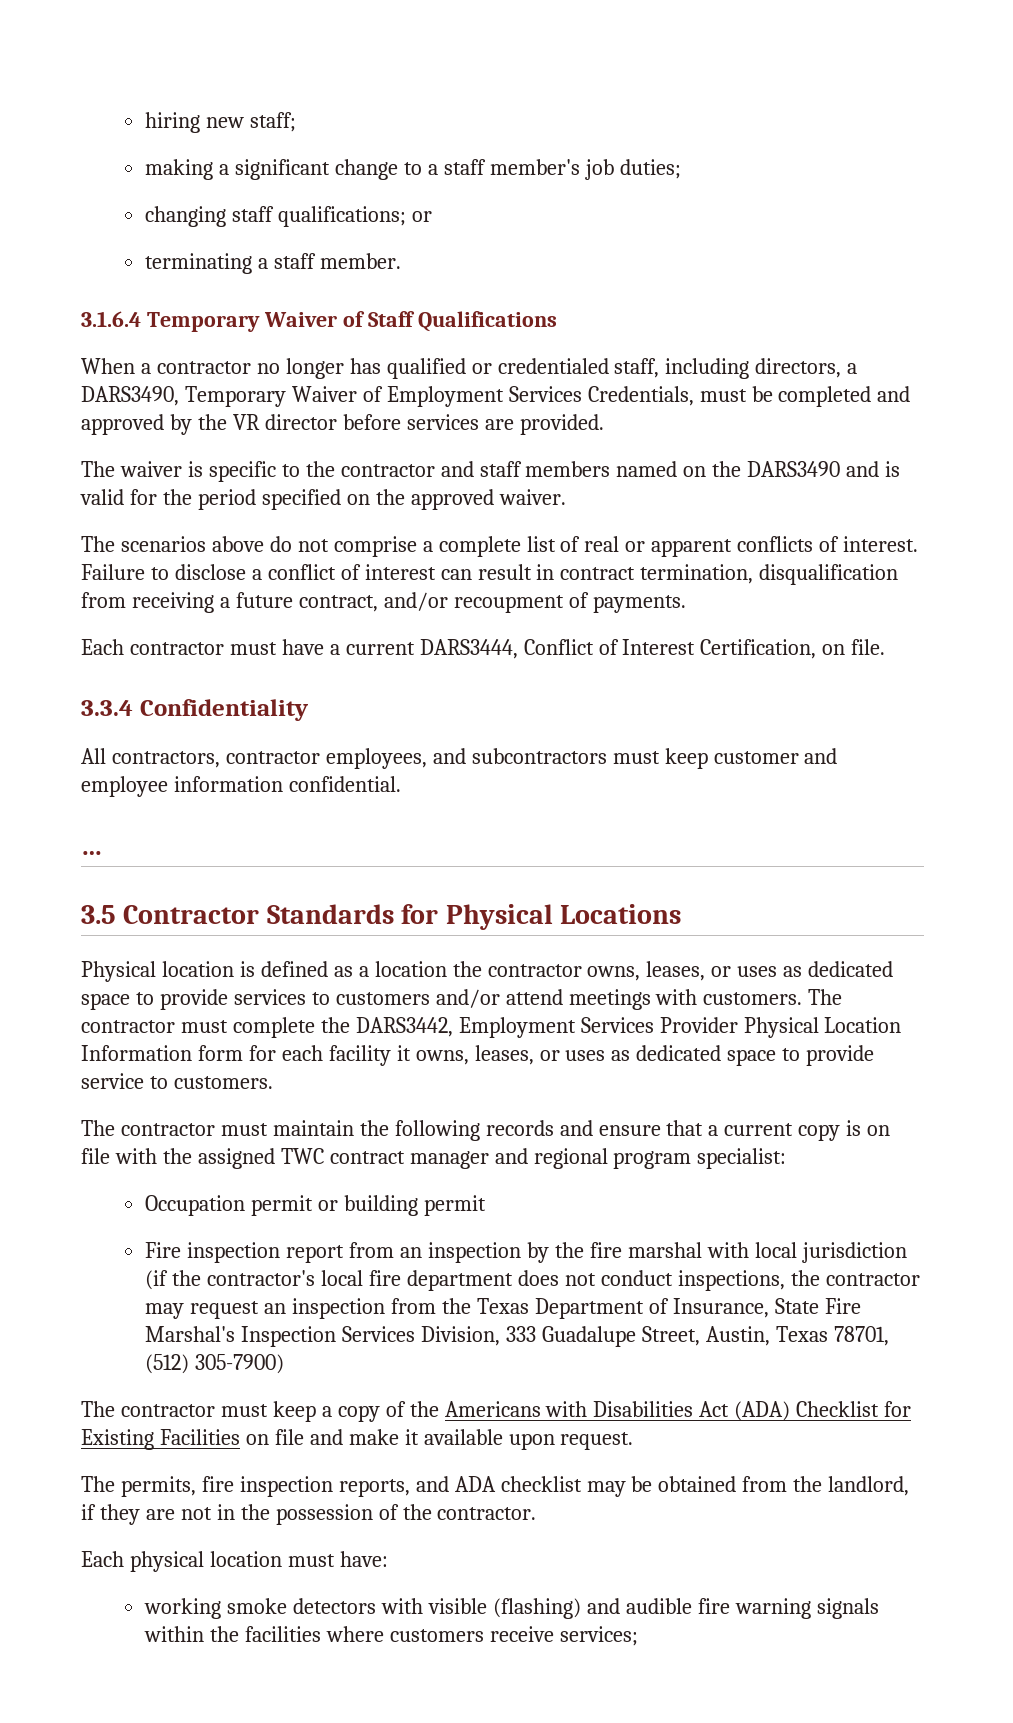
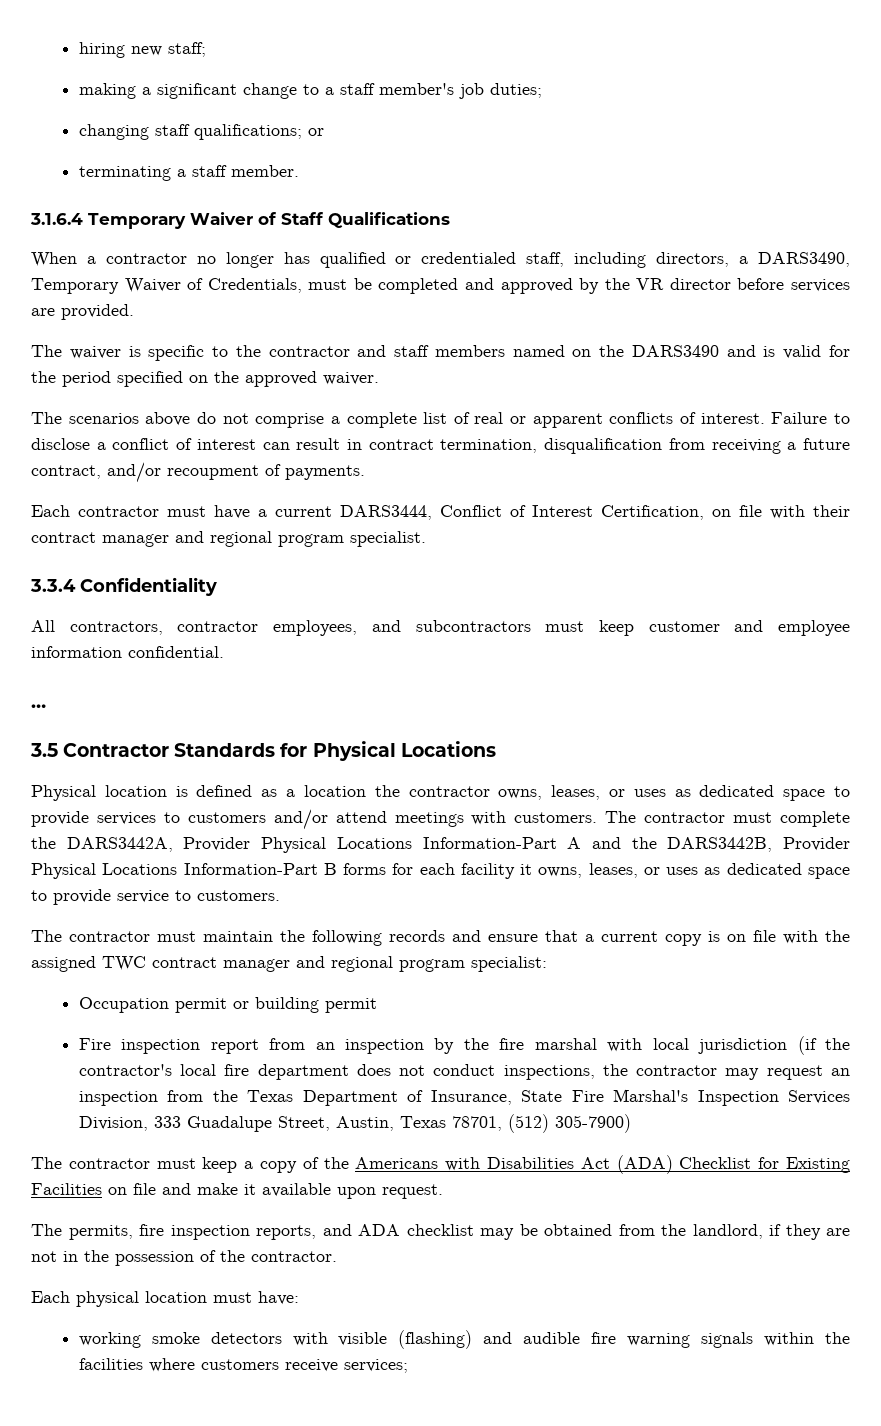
- When a contractor no longer has qualified or credentialed staff, including directors, a DARS3490, Temporary Waiver of Employment Services Credentials, must be completed and approved by the VR director before services are provided.
+ When a contractor no longer has qualified or credentialed staff, including directors, a DARS3490, Temporary Waiver of Credentials, must be completed and approved by the VR director before services are provided.
- Each contractor must have a current DARS3444, Conflict of Interest Certification, on file.
+ Each contractor must have a current DARS3444, Conflict of Interest Certification, on file with their contract manager and regional program specialist.
- The contractor must complete the DARS3442, Employment Services Provider Physical Location Information form for each facility it owns, leases, or uses as dedicated space to provide service to customers.
+ The contractor must complete the DARS3442A, Provider Physical Locations Information-Part A and the DARS3442B, Provider Physical Locations Information-Part B forms for each facility it owns, leases, or uses as dedicated space to provide service to customers.

